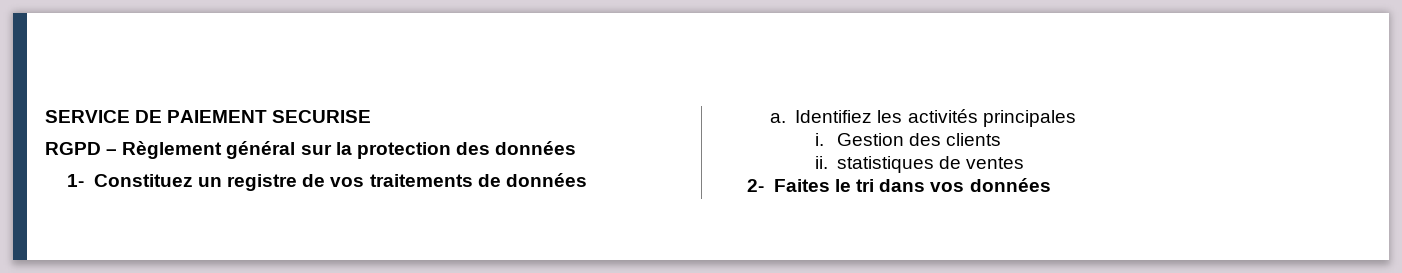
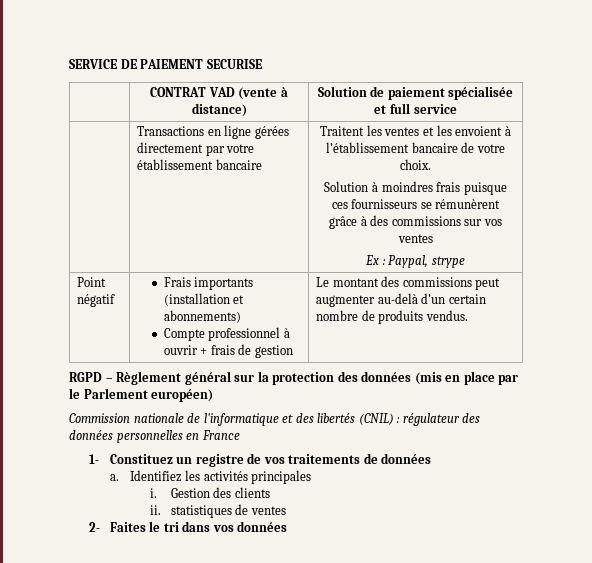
+ | CONTRAT VAD (vente à distance) | Solution de paiement spécialisée et full service
+ | Transactions en ligne gérées directement par votre établissement bancaire | Traitent les ventes et les envoient à l’établissement bancaire de votre choix.
+ Solution à moindres frais puisque ces fournisseurs se rémunèrent grâce à des commissions sur vos ventes
+ Ex : Paypal, strype
+ Point négatif | Frais importants (installation et abonnements)
+ Compte professionnel à ouvrir + frais de gestion | Le montant des commissions peut augmenter au-delà d’un certain nombre de produits vendus.
- RGPD – Règlement général sur la protection des données
+ RGPD – Règlement général sur la protection des données (mis en place par le Parlement européen)
+ Commission nationale de l'informatique et des libertés (CNIL) : régulateur des données personnelles en France

